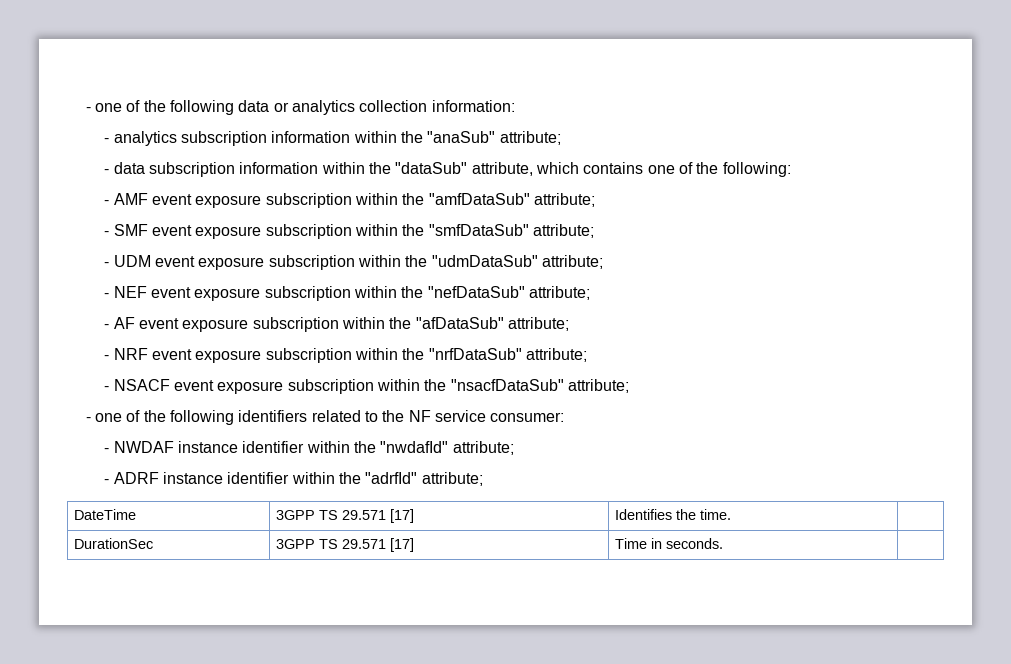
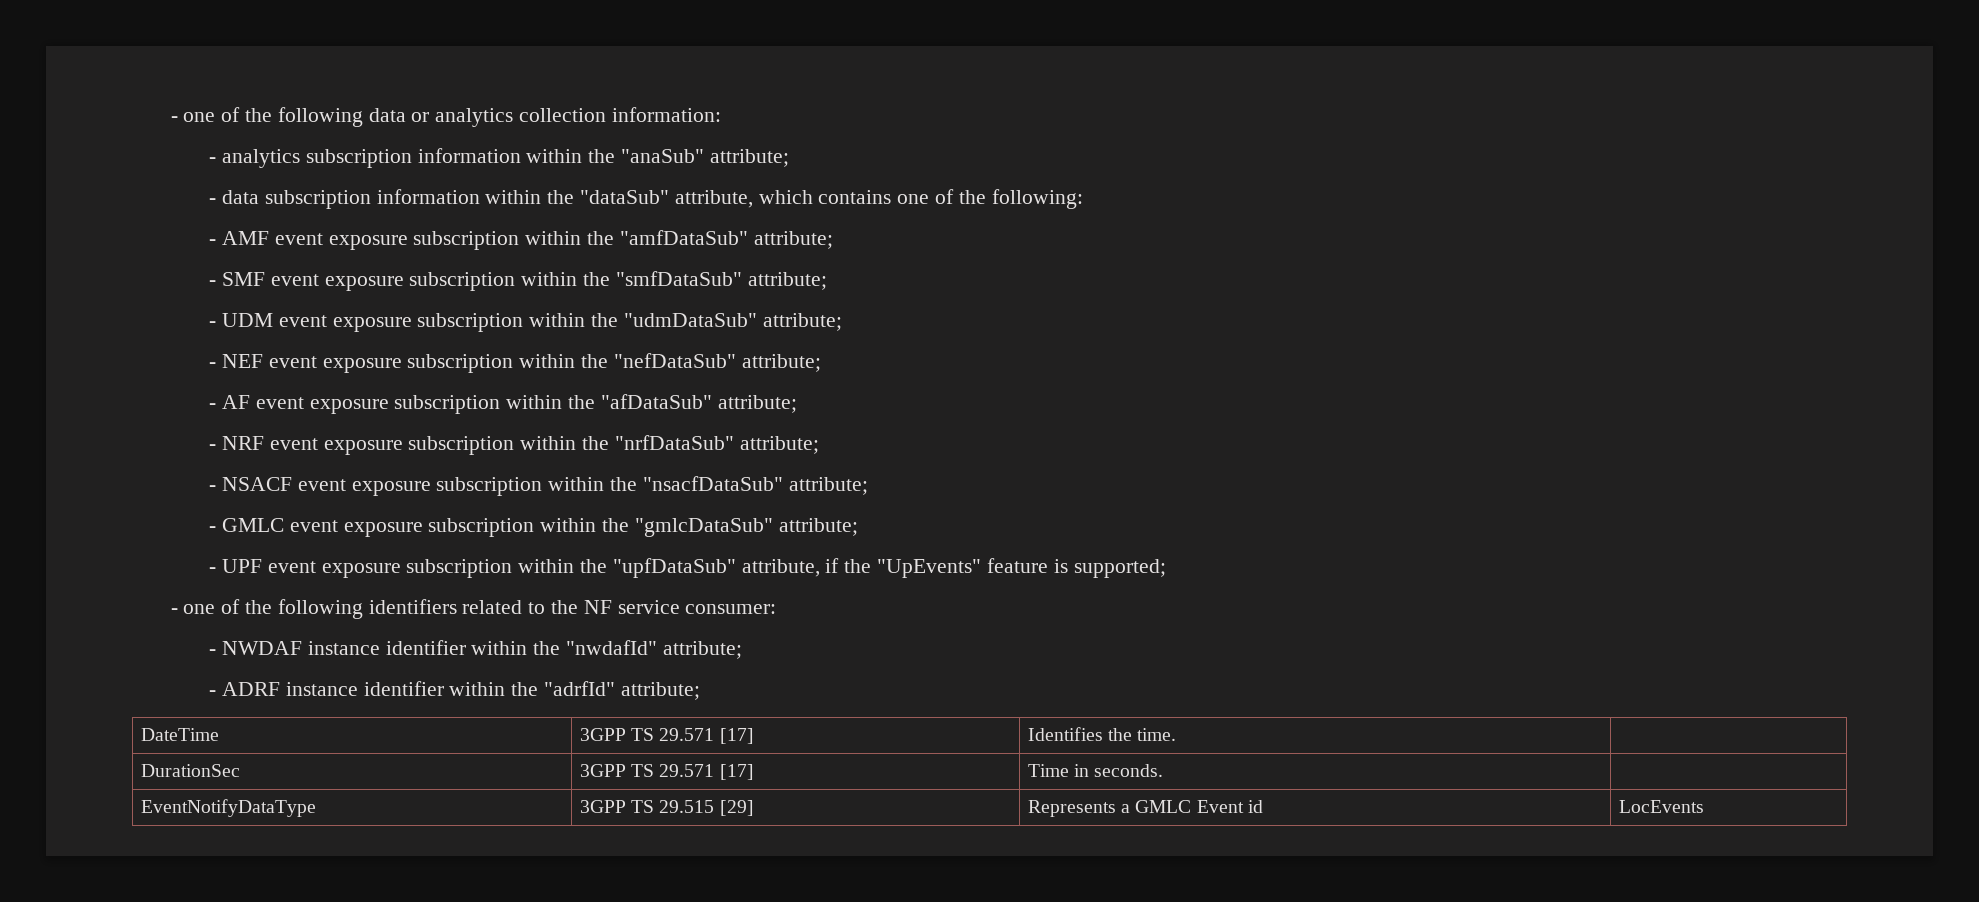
+ - GMLC event exposure subscription within the "gmlcDataSub" attribute;
+ - UPF event exposure subscription within the "upfDataSub" attribute, if the "UpEvents" feature is supported;
+ EventNotifyDataType | 3GPP TS 29.515 [29] | Represents a GMLC Event id | LocEvents

